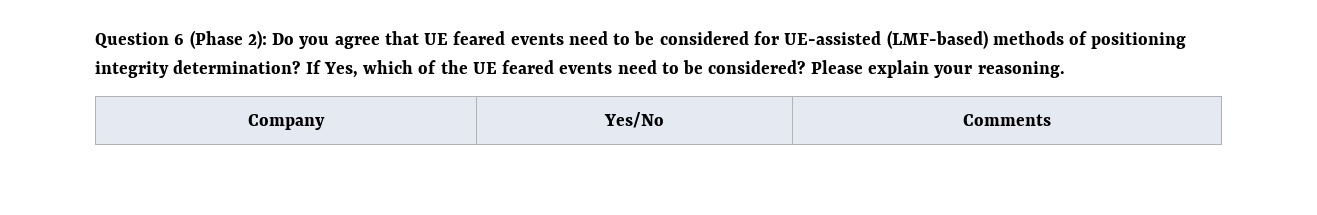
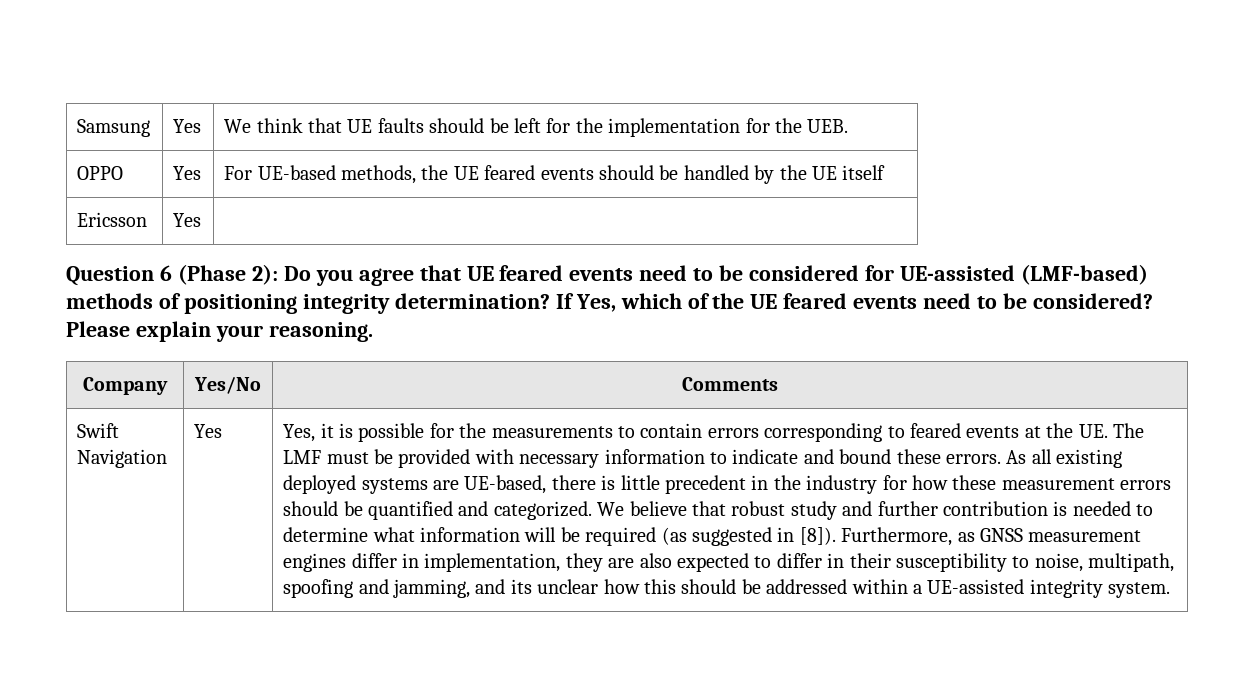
+ Samsung | Yes | We think that UE faults should be left for the implementation for the UEB.
+ OPPO | Yes | For UE-based methods, the UE feared events should be handled by the UE itself
+ Ericsson | Yes |
+ Swift Navigation | Yes | Yes, it is possible for the measurements to contain errors corresponding to feared events at the UE. The LMF must be provided with necessary information to indicate and bound these errors. As all existing deployed systems are UE-based, there is little precedent in the industry for how these measurement errors should be quantified and categorized. We believe that robust study and further contribution is needed to determine what information will be required (as suggested in [8]). Furthermore, as GNSS measurement engines differ in implementation, they are also expected to differ in their susceptibility to noise, multipath, spoofing and jamming, and its unclear how this should be addressed within a UE-assisted integrity system.

